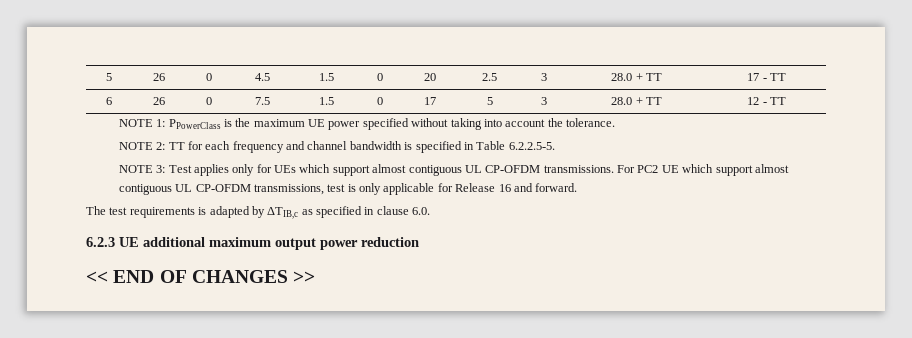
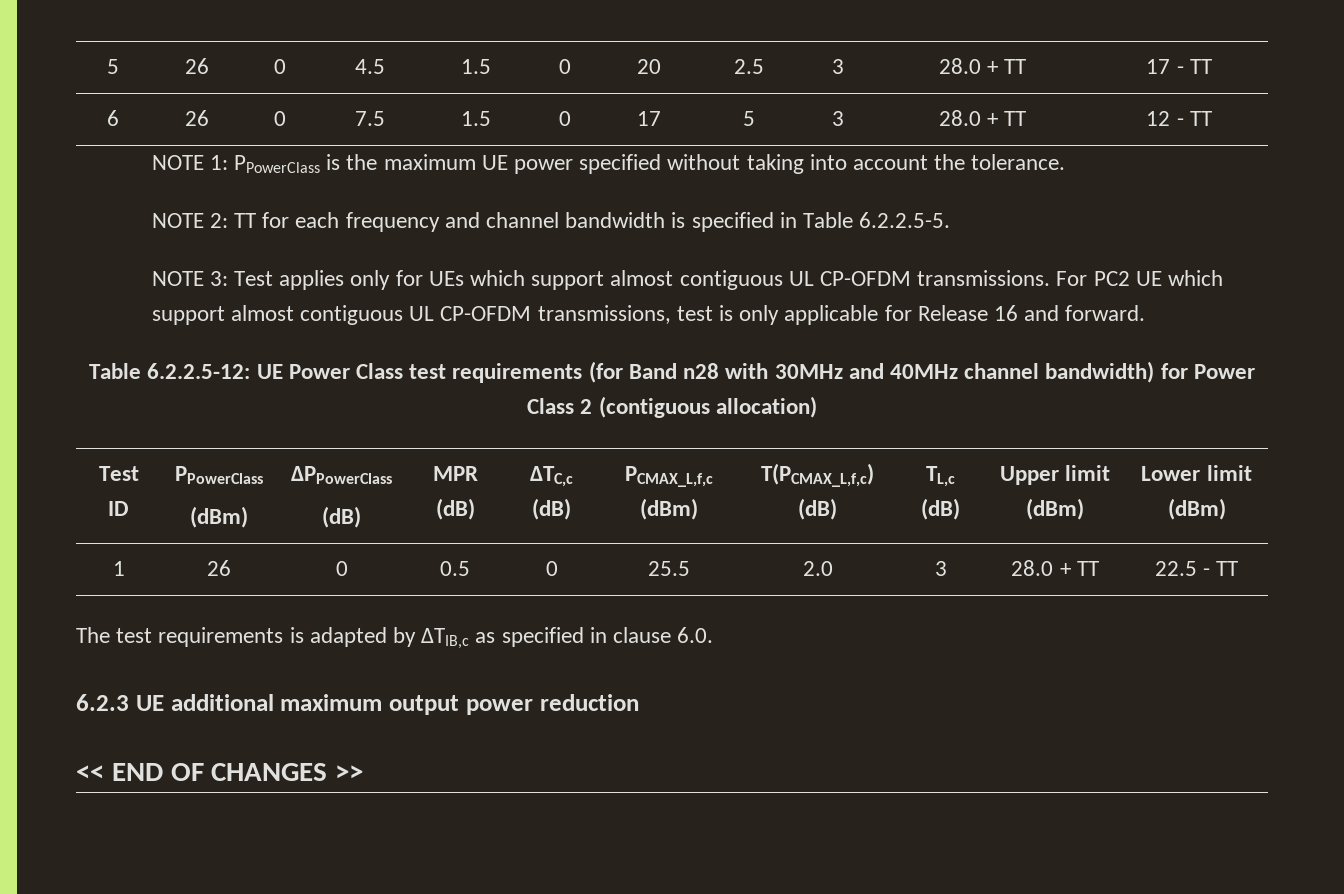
+ Table 6.2.2.5-12: UE Power Class test requirements (for Band n28 with 30MHz and 40MHz channel bandwidth) for Power Class 2 (contiguous allocation)
+ Test ID | PPowerClass
+ (dBm) | ΔPPowerClass
+ (dB) | MPR (dB) | ΔTC,c (dB) | PCMAX_L,f,c (dBm) | T(PCMAX_L,f,c) (dB) | TL,c (dB) | Upper limit (dBm) | Lower limit (dBm)
+ 1 | 26 | 0 | 0.5 | 0 | 25.5 | 2.0 | 3 | 28.0 + TT | 22.5 - TT

